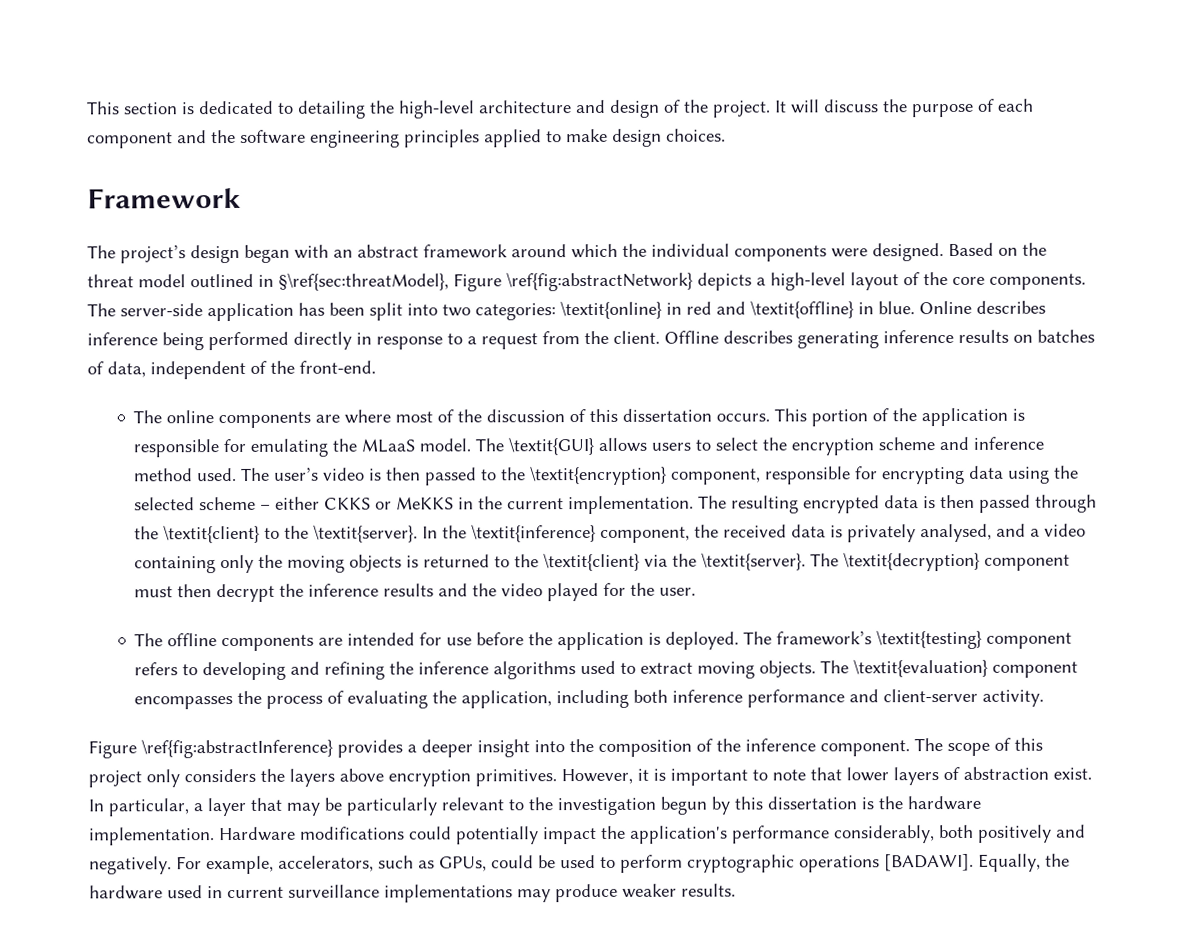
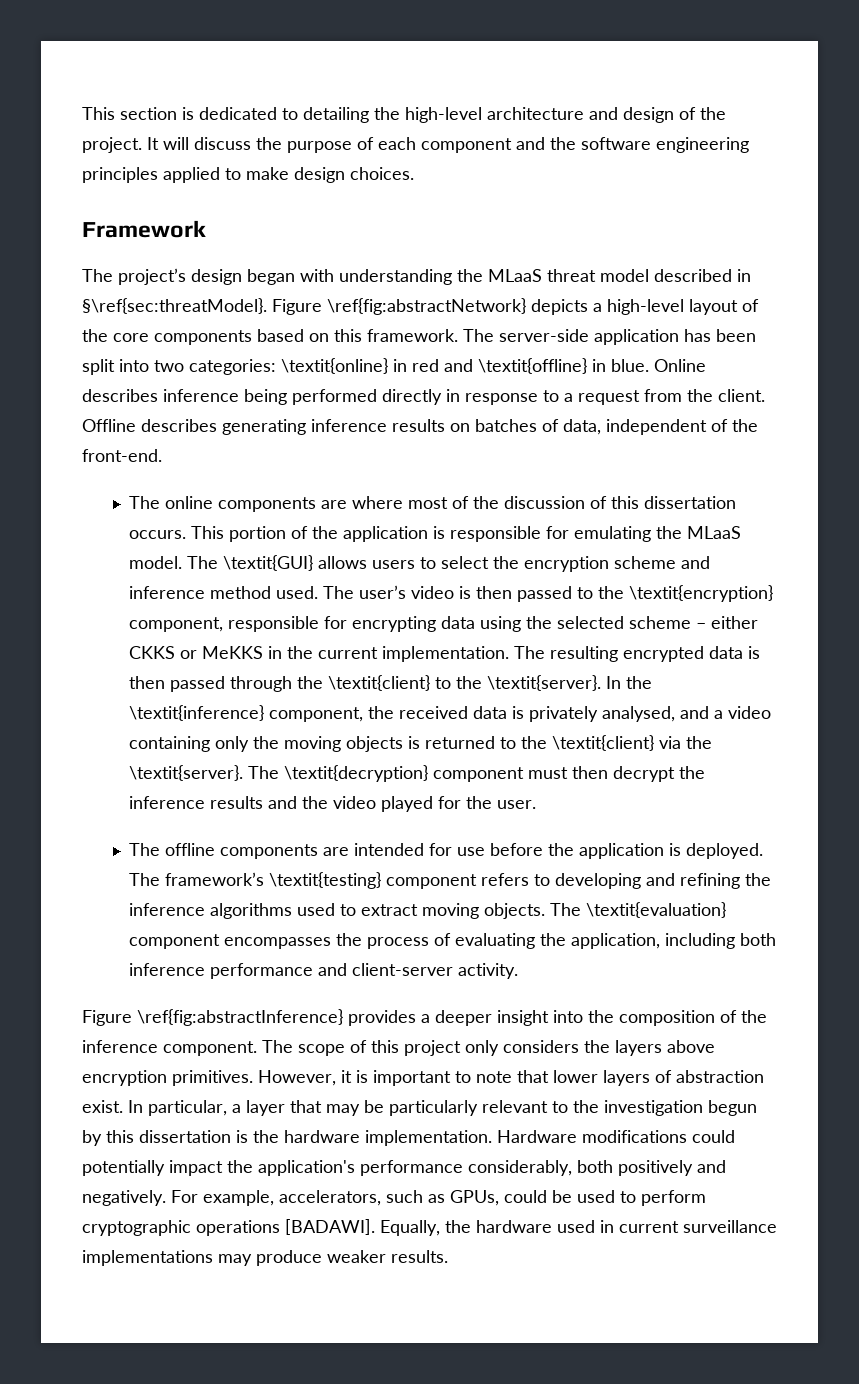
- The project’s design began with an abstract framework around which the individual components were designed. Based on the threat model outlined in §\ref{sec:threatModel}, Figure \ref{fig:abstractNetwork} depicts a high-level layout of the core components.
+ The project’s design began with understanding the MLaaS threat model described in §\ref{sec:threatModel}. Figure \ref{fig:abstractNetwork} depicts a high-level layout of the core components based on this framework.

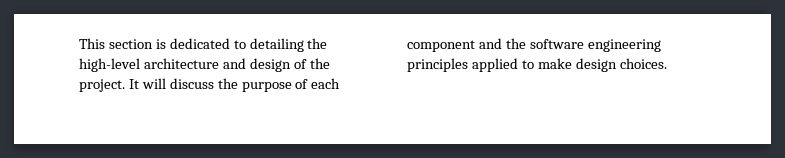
- Framework
- The project’s design began with understanding the MLaaS threat model described in §\ref{sec:threatModel}. Figure \ref{fig:abstractNetwork} depicts a high-level layout of the core components based on this framework. The server-side application has been split into two categories: \textit{online} in red and \textit{offline} in blue. Online describes inference being performed directly in response to a request from the client. Offline describes generating inference results on batches of data, independent of the front-end.
- The online components are where most of the discussion of this dissertation occurs. This portion of the application is responsible for emulating the MLaaS model. The \textit{GUI} allows users to select the encryption scheme and inference method used. The user’s video is then passed to the \textit{encryption} component, responsible for encrypting data using the selected scheme – either CKKS or MeKKS in the current implementation. The resulting encrypted data is then passed through the \textit{client} to the \textit{server}. In the \textit{inference} component, the received data is privately analysed, and a video containing only the moving objects is returned to the \textit{client} via the \textit{server}. The \textit{decryption} component must then decrypt the inference results and the video played for the user.
- The offline components are intended for use before the application is deployed. The framework’s \textit{testing} component refers to developing and refining the inference algorithms used to extract moving objects. The \textit{evaluation} component encompasses the process of evaluating the application, including both inference performance and client-server activity.
- Figure \ref{fig:abstractInference} provides a deeper insight into the composition of the inference component. The scope of this project only considers the layers above encryption primitives. However, it is important to note that lower layers of abstraction exist. In particular, a layer that may be particularly relevant to the investigation begun by this dissertation is the hardware implementation. Hardware modifications could potentially impact the application's performance considerably, both positively and negatively. For example, accelerators, such as GPUs, could be used to perform cryptographic operations [BADAWI]. Equally, the hardware used in current surveillance implementations may produce weaker results.

